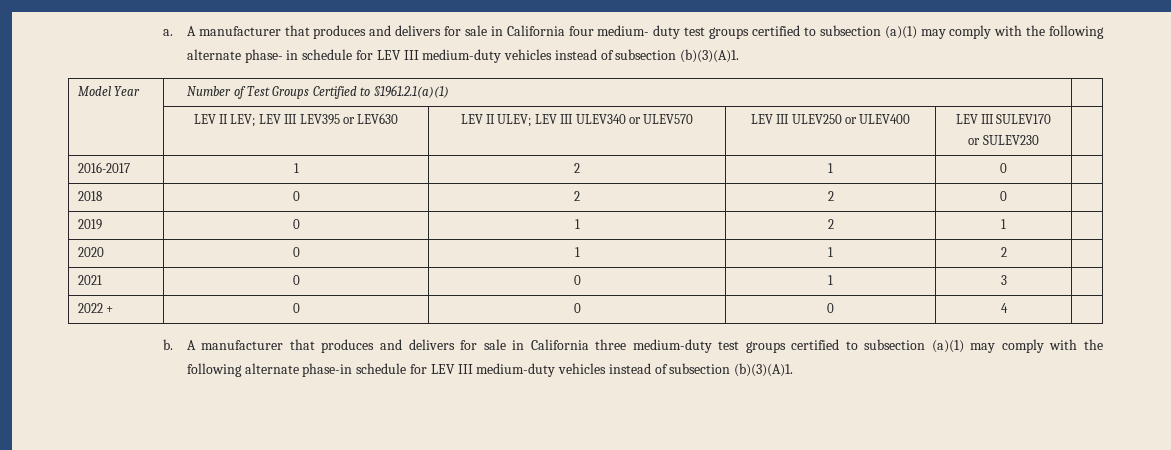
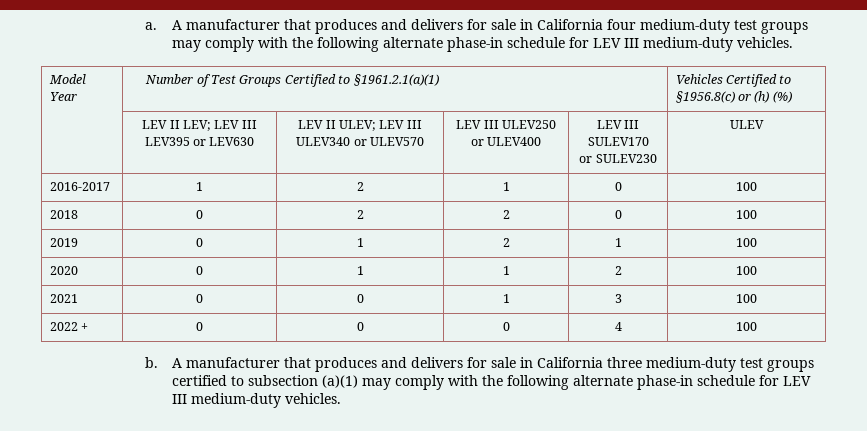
- A manufacturer that produces and delivers for sale in California four medium- duty test groups certified to subsection (a)(1) may comply with the following alternate phase- in schedule for LEV III medium-duty vehicles instead of subsection (b)(3)(A)1.
+ A manufacturer that produces and delivers for sale in California four medium-duty test groups may comply with the following alternate phase-in schedule for LEV III medium-duty vehicles.
- Model Year | Number of Test Groups Certified to §1961.2.1(a)(1) |
+ Model Year | Number of Test Groups Certified to §1961.2.1(a)(1) | Vehicles Certified to §1956.8(c) or (h) (%)
  | LEV II LEV; LEV III LEV395 or LEV630 | LEV II ULEV; LEV III ULEV340 or ULEV570 | LEV III ULEV250 or ULEV400 | LEV III SULEV170
- or SULEV230 |
+ or SULEV230 | ULEV
- 2016-2017 | 1 | 2 | 1 | 0 |
+ 2016-2017 | 1 | 2 | 1 | 0 | 100
- 2018 | 0 | 2 | 2 | 0 |
+ 2018 | 0 | 2 | 2 | 0 | 100
- 2019 | 0 | 1 | 2 | 1 |
+ 2019 | 0 | 1 | 2 | 1 | 100
- 2020 | 0 | 1 | 1 | 2 |
+ 2020 | 0 | 1 | 1 | 2 | 100
- 2021 | 0 | 0 | 1 | 3 |
+ 2021 | 0 | 0 | 1 | 3 | 100
- 2022 + | 0 | 0 | 0 | 4 |
+ 2022 + | 0 | 0 | 0 | 4 | 100
- A manufacturer that produces and delivers for sale in California three medium-duty test groups certified to subsection (a)(1) may comply with the following alternate phase-in schedule for LEV III medium-duty vehicles instead of subsection (b)(3)(A)1.
+ A manufacturer that produces and delivers for sale in California three medium-duty test groups certified to subsection (a)(1) may comply with the following alternate phase-in schedule for LEV III medium-duty vehicles.

